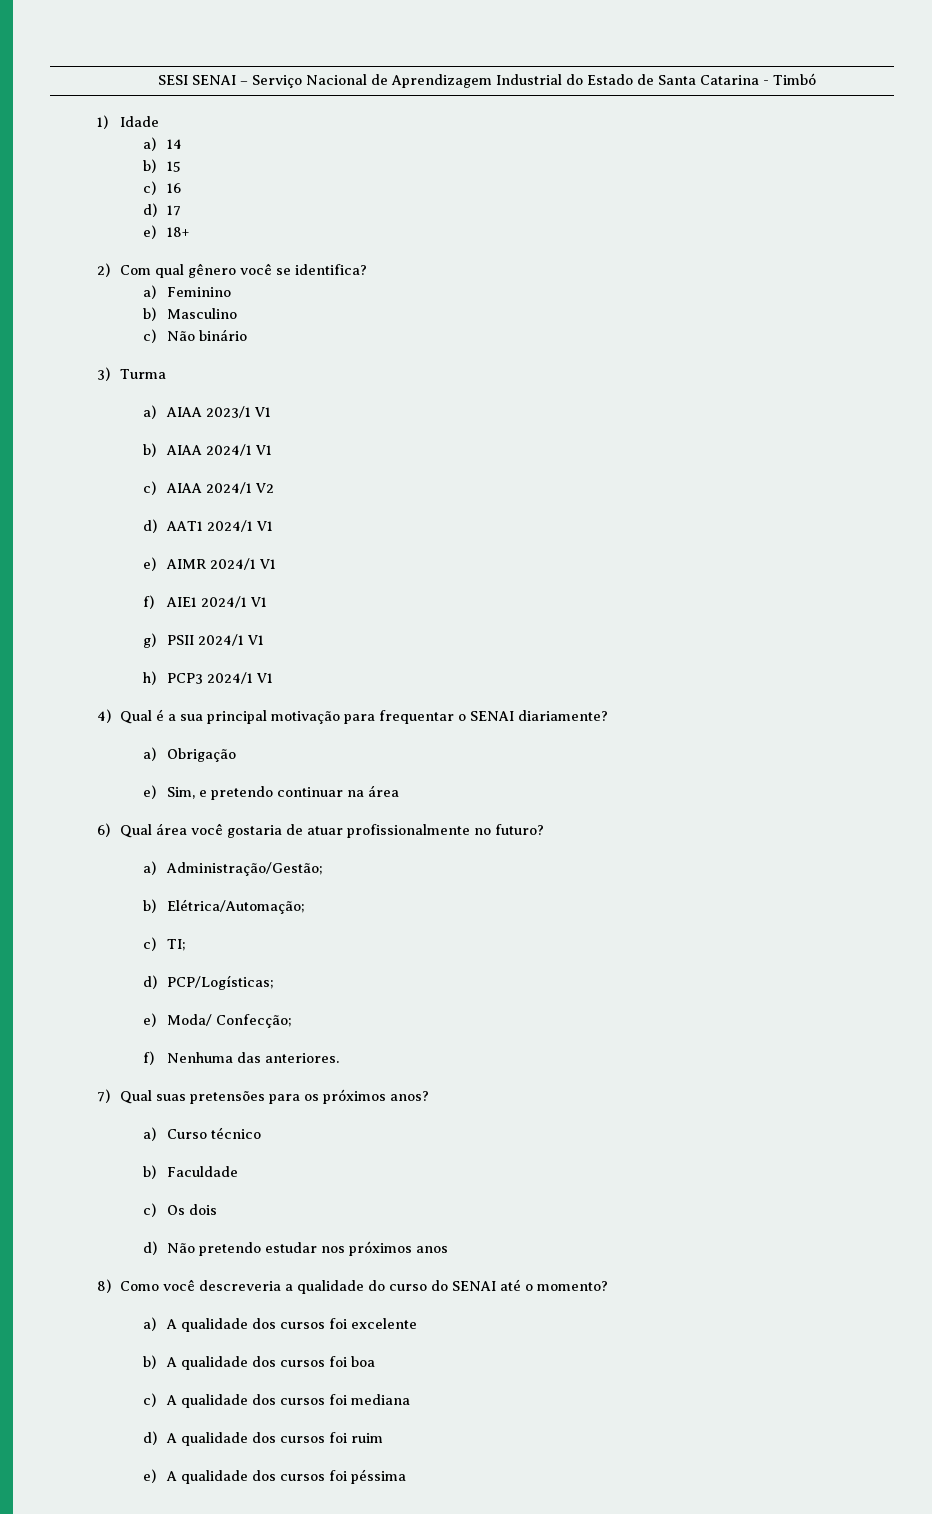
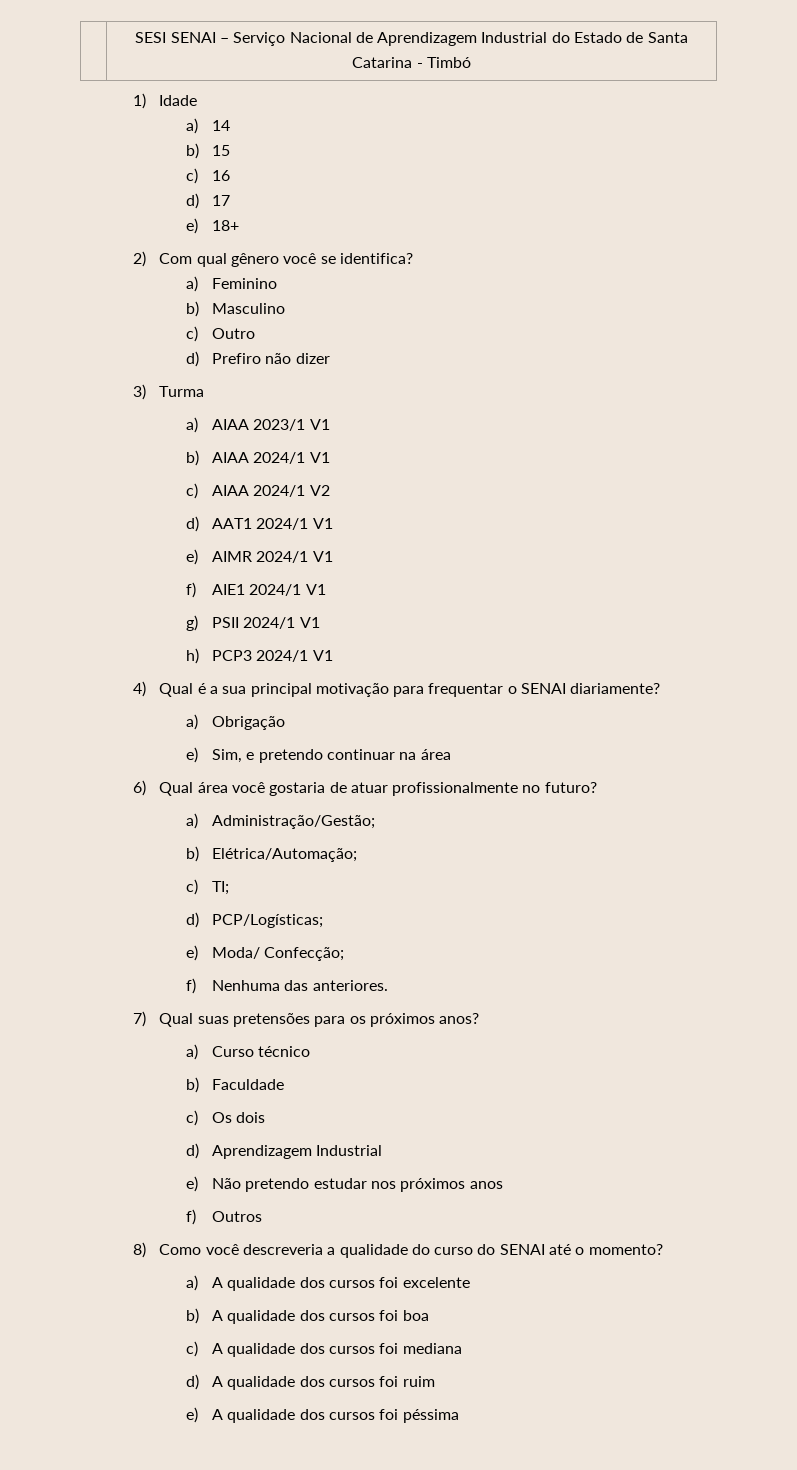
- c) Não binário
+ c) Outro
+ d) Prefiro não dizer
- d) Não pretendo estudar nos próximos anos
+ d) Aprendizagem Industrial
+ e) Não pretendo estudar nos próximos anos
+ f) Outros

